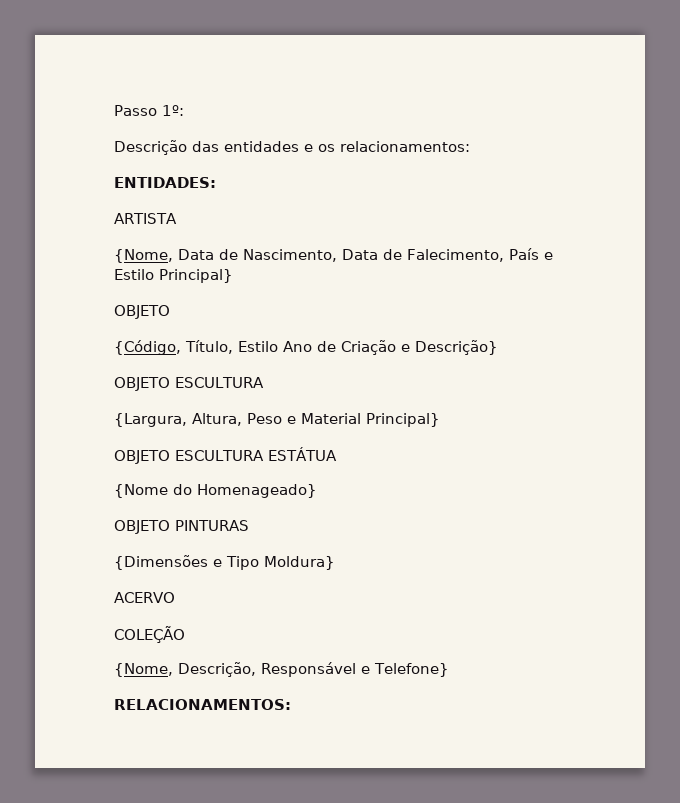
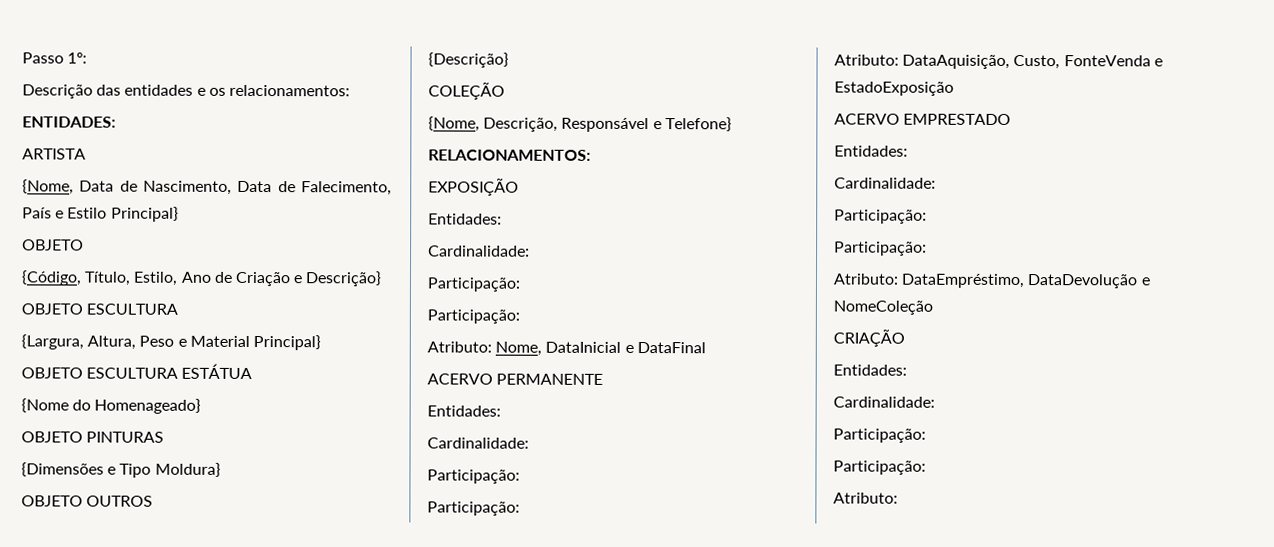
- {Código, Título, Estilo Ano de Criação e Descrição}
+ {Código, Título, Estilo, Ano de Criação e Descrição}
- ACERVO
+ OBJETO OUTROS
+ {Descrição}
+ EXPOSIÇÃO
+ Entidades:
+ Cardinalidade:
+ Participação:
+ Participação:
+ Atributo: Nome, DataInicial e DataFinal
+ ACERVO PERMANENTE
+ Entidades:
+ Cardinalidade:
+ Participação:
+ Participação:
+ Atributo: DataAquisição, Custo, FonteVenda e EstadoExposição
+ ACERVO EMPRESTADO
+ Entidades:
+ Cardinalidade:
+ Participação:
+ Participação:
+ Atributo: DataEmpréstimo, DataDevolução e NomeColeção
+ CRIAÇÃO
+ Entidades:
+ Cardinalidade:
+ Participação:
+ Participação:
+ Atributo:

